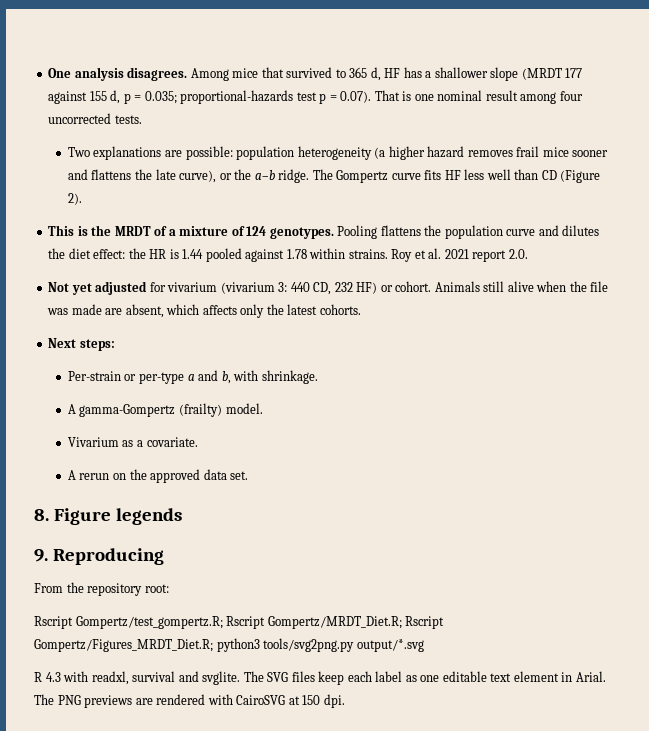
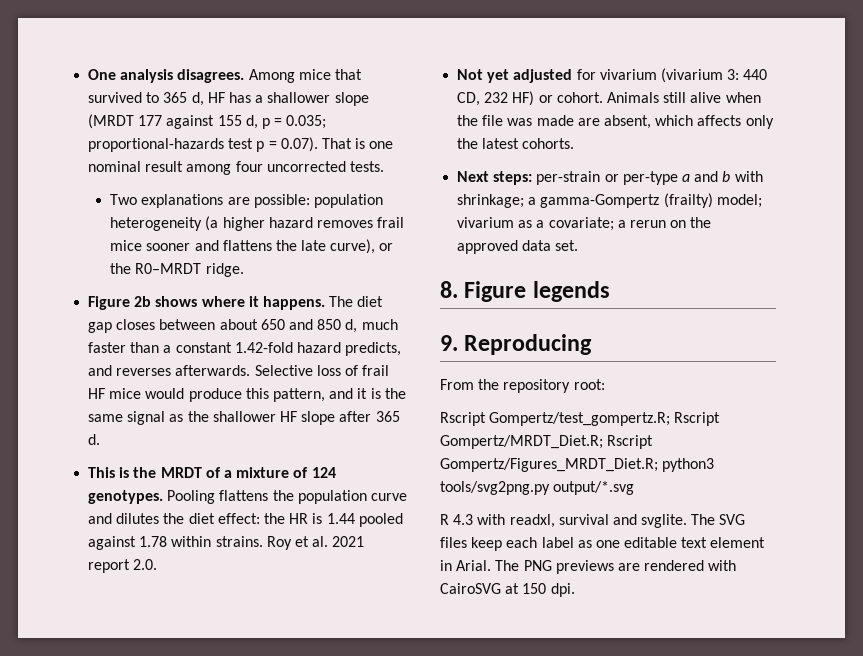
- Two explanations are possible: population heterogeneity (a higher hazard removes frail mice sooner and flattens the late curve), or the a–b ridge. The Gompertz curve fits HF less well than CD (Figure 2).
+ Two explanations are possible: population heterogeneity (a higher hazard removes frail mice sooner and flattens the late curve), or the R0–MRDT ridge.
+ Figure 2b shows where it happens. The diet gap closes between about 650 and 850 d, much faster than a constant 1.42-fold hazard predicts, and reverses afterwards. Selective loss of frail HF mice would produce this pattern, and it is the same signal as the shallower HF slope after 365 d.
- Next steps:
- Per-strain or per-type a and b, with shrinkage.
- A gamma-Gompertz (frailty) model.
- Vivarium as a covariate.
- A rerun on the approved data set.
+ Next steps: per-strain or per-type a and b with shrinkage; a gamma-Gompertz (frailty) model; vivarium as a covariate; a rerun on the approved data set.

